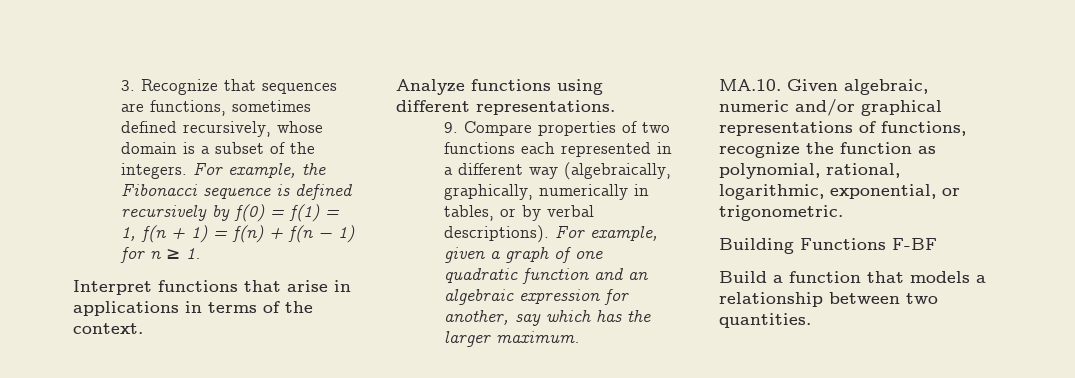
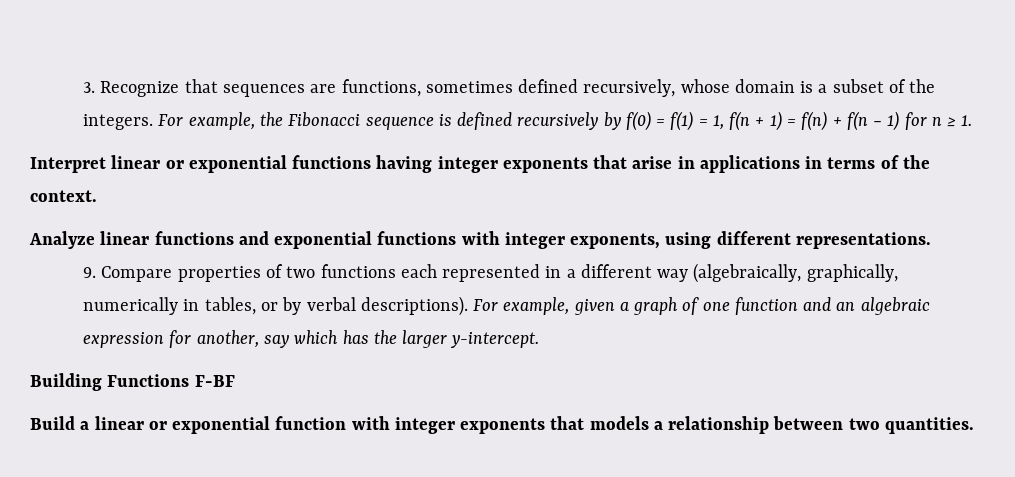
- Interpret functions that arise in applications in terms of the context.
+ Interpret linear or exponential functions having integer exponents that arise in applications in terms of the context.
- Analyze functions using different representations.
+ Analyze linear functions and exponential functions with integer exponents, using different representations.
- For example, given a graph of one quadratic function and an algebraic expression for another, say which has the larger maximum.
- MA.10. Given algebraic, numeric and/or graphical representations of functions, recognize the function as polynomial, rational, logarithmic, exponential, or trigonometric.
+ For example, given a graph of one function and an algebraic expression for another, say which has the larger y-intercept.
- Build a function that models a relationship between two quantities.
+ Build a linear or exponential function with integer exponents that models a relationship between two quantities.

